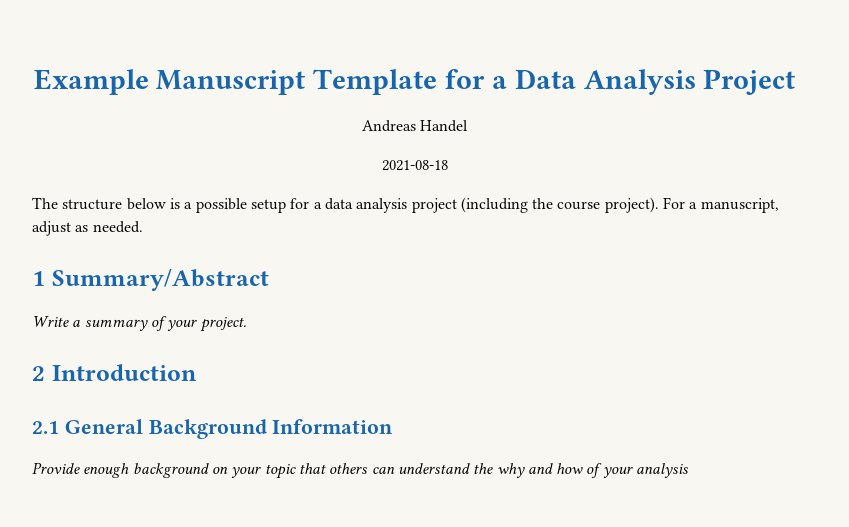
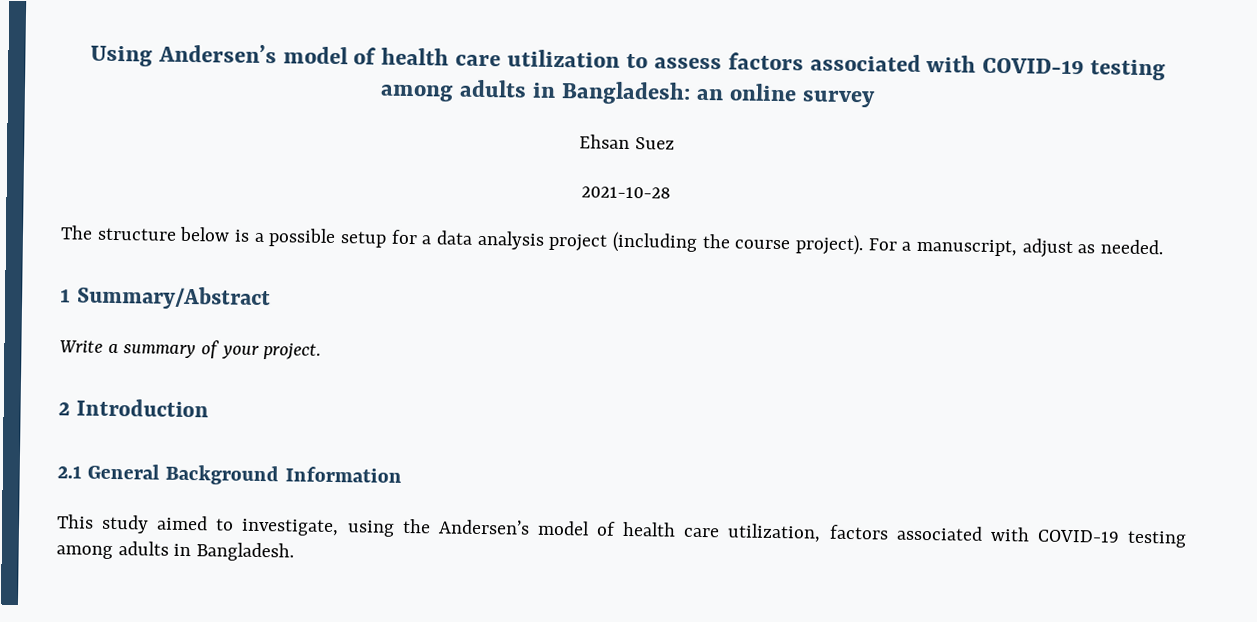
- Example Manuscript Template for a Data Analysis Project
- Andreas Handel
- 2021-08-18
+ Using Andersen’s model of health care utilization to assess factors associated with COVID-19 testing among adults in Bangladesh: an online survey
+ Ehsan Suez
+ 2021-10-28
- Provide enough background on your topic that others can understand the why and how of your analysis
+ This study aimed to investigate, using the Andersen’s model of health care utilization, factors associated with COVID-19 testing among adults in Bangladesh.

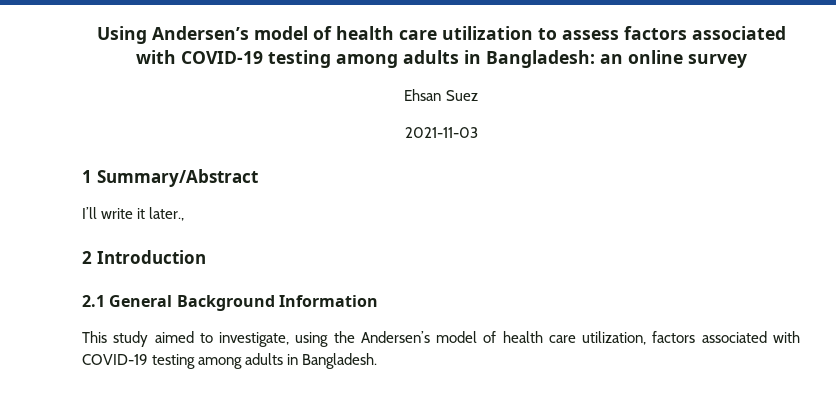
- 2021-10-28
- The structure below is a possible setup for a data analysis project (including the course project). For a manuscript, adjust as needed.
+ 2021-11-03
  1 Summary/Abstract
- Write a summary of your project.
+ I’ll write it later.,

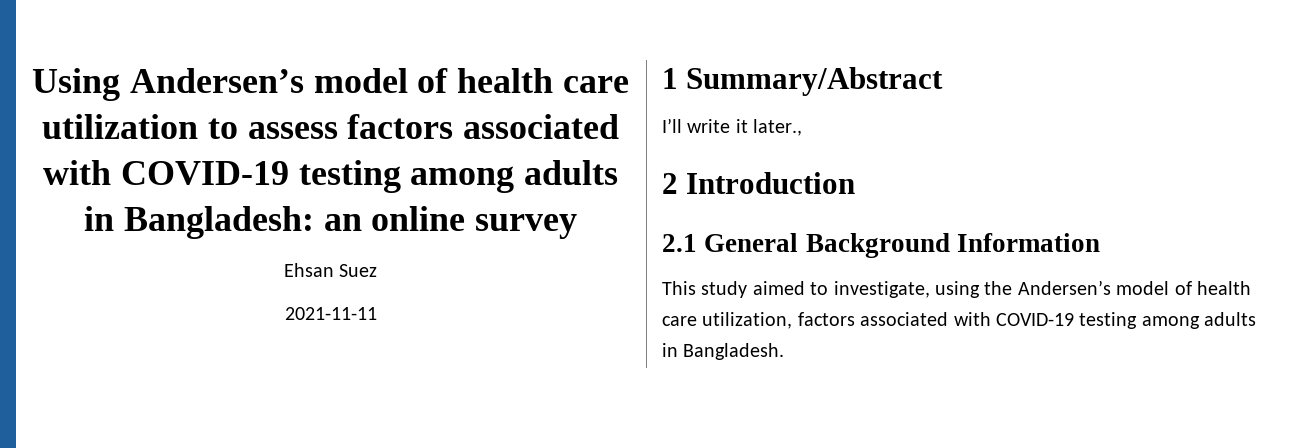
- 2021-11-03
+ 2021-11-11

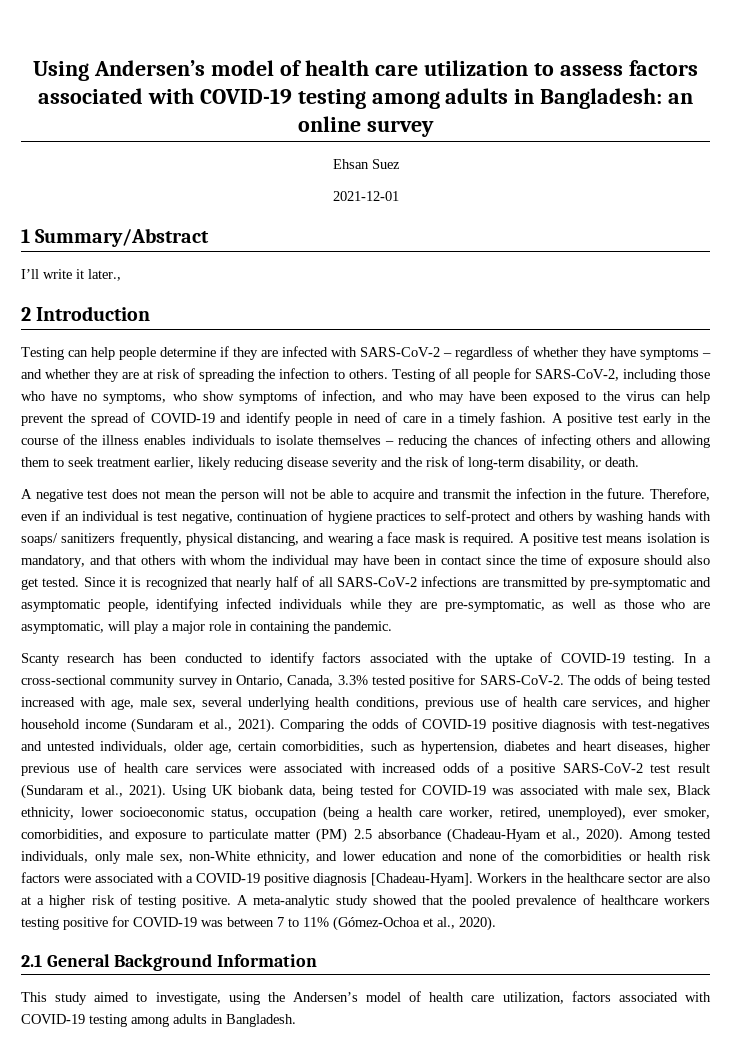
- 2021-11-11
+ 2021-12-01
+ Testing can help people determine if they are infected with SARS-CoV-2 – regardless of whether they have symptoms – and whether they are at risk of spreading the infection to others. Testing of all people for SARS-CoV-2, including those who have no symptoms, who show symptoms of infection, and who may have been exposed to the virus can help prevent the spread of COVID-19 and identify people in need of care in a timely fashion. A positive test early in the course of the illness enables individuals to isolate themselves – reducing the chances of infecting others and allowing them to seek treatment earlier, likely reducing disease severity and the risk of long-term disability, or death.
+ A negative test does not mean the person will not be able to acquire and transmit the infection in the future. Therefore, even if an individual is test negative, continuation of hygiene practices to self-protect and others by washing hands with soaps/ sanitizers frequently, physical distancing, and wearing a face mask is required. A positive test means isolation is mandatory, and that others with whom the individual may have been in contact since the time of exposure should also get tested. Since it is recognized that nearly half of all SARS-CoV-2 infections are transmitted by pre-symptomatic and asymptomatic people, identifying infected individuals while they are pre-symptomatic, as well as those who are asymptomatic, will play a major role in containing the pandemic.
+ Scanty research has been conducted to identify factors associated with the uptake of COVID-19 testing. In a cross-sectional community survey in Ontario, Canada, 3.3% tested positive for SARS-CoV-2. The odds of being tested increased with age, male sex, several underlying health conditions, previous use of health care services, and higher household income (Sundaram et al., 2021). Comparing the odds of COVID-19 positive diagnosis with test-negatives and untested individuals, older age, certain comorbidities, such as hypertension, diabetes and heart diseases, higher previous use of health care services were associated with increased odds of a positive SARS-CoV-2 test result (Sundaram et al., 2021). Using UK biobank data, being tested for COVID-19 was associated with male sex, Black ethnicity, lower socioeconomic status, occupation (being a health care worker, retired, unemployed), ever smoker, comorbidities, and exposure to particulate matter (PM) 2.5 absorbance (Chadeau-Hyam et al., 2020). Among tested individuals, only male sex, non-White ethnicity, and lower education and none of the comorbidities or health risk factors were associated with a COVID-19 positive diagnosis [Chadeau-Hyam]. Workers in the healthcare sector are also at a higher risk of testing positive. A meta-analytic study showed that the pooled prevalence of healthcare workers testing positive for COVID-19 was between 7 to 11% (Gómez-Ochoa et al., 2020).

